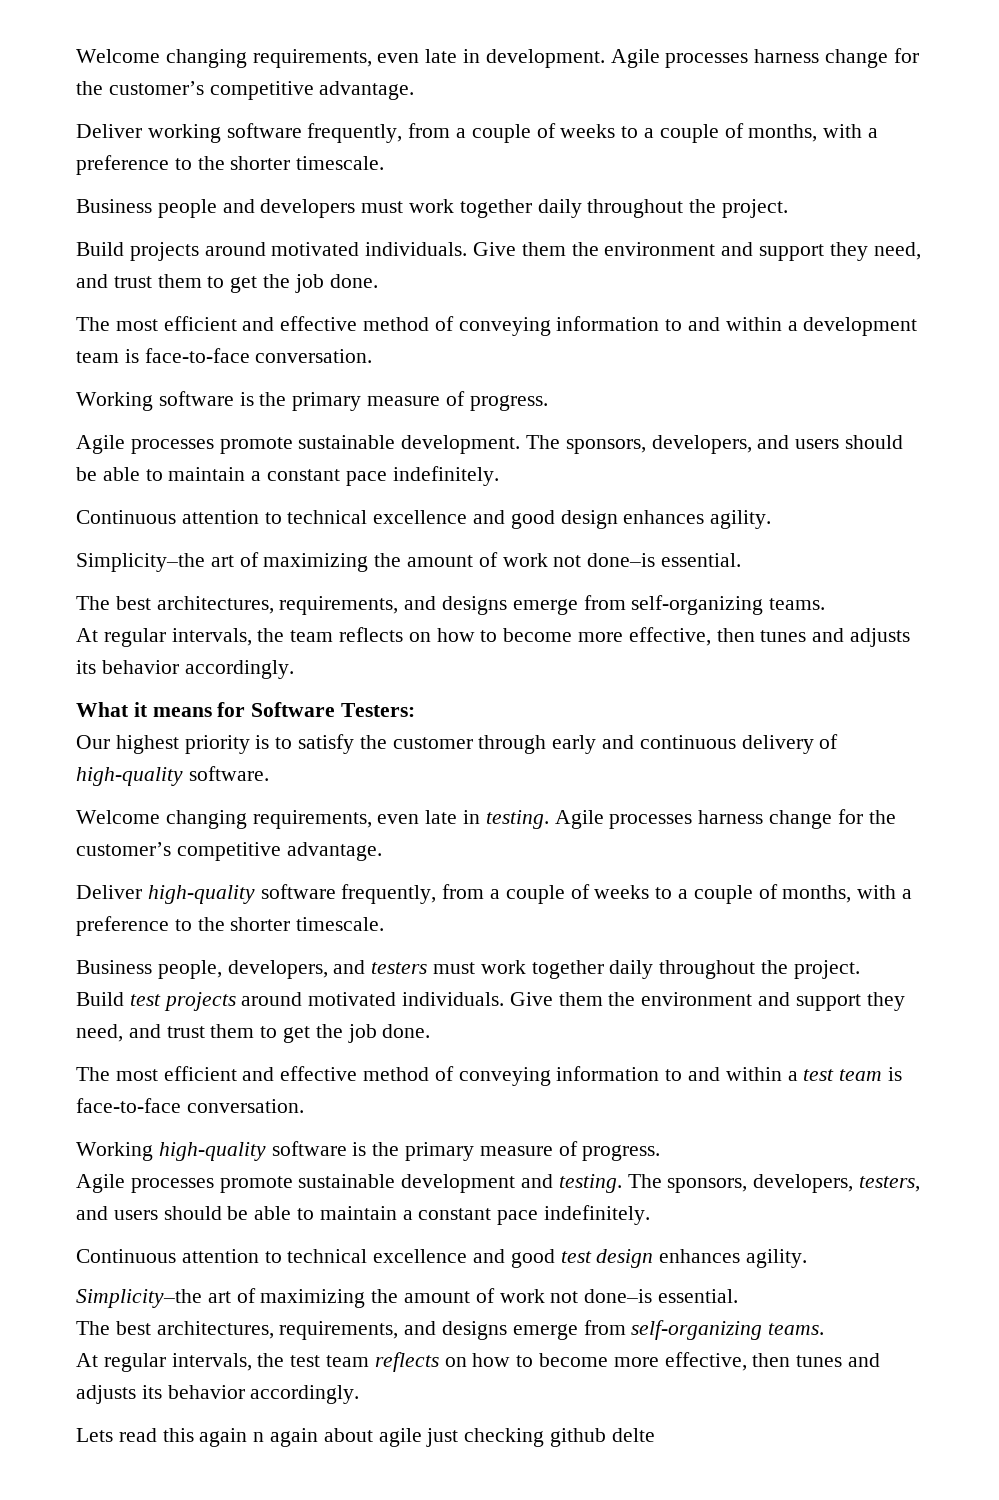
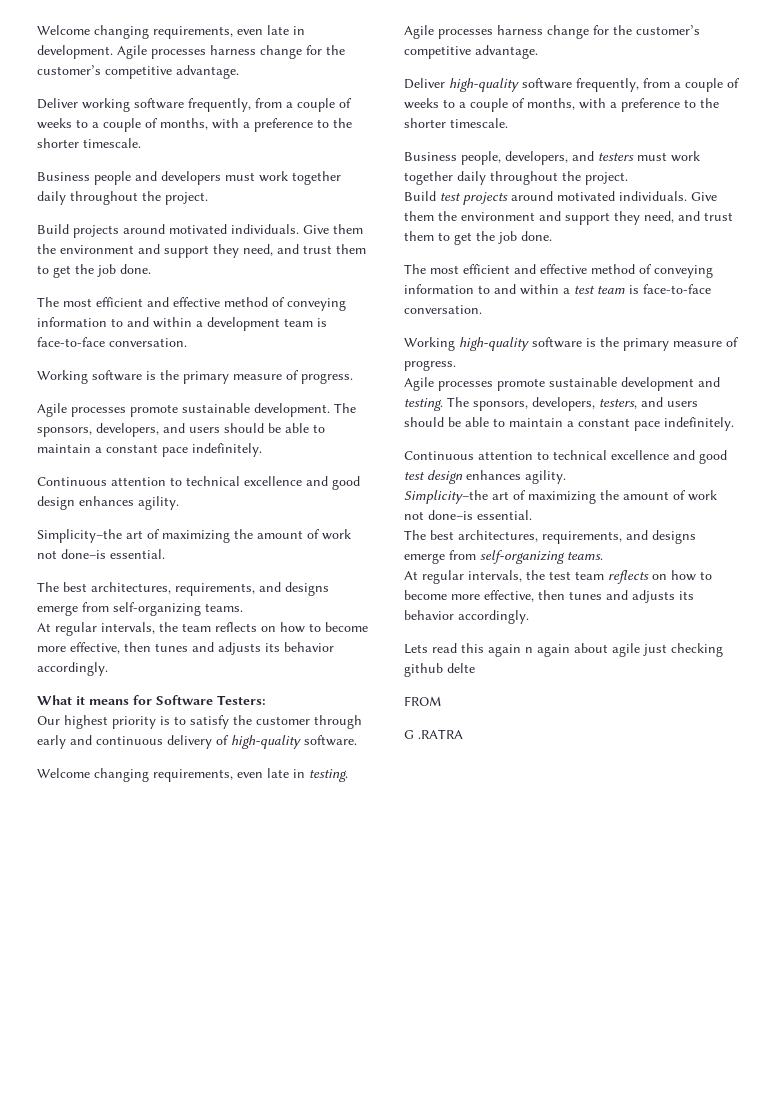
+ FROM
+ G .RATRA

